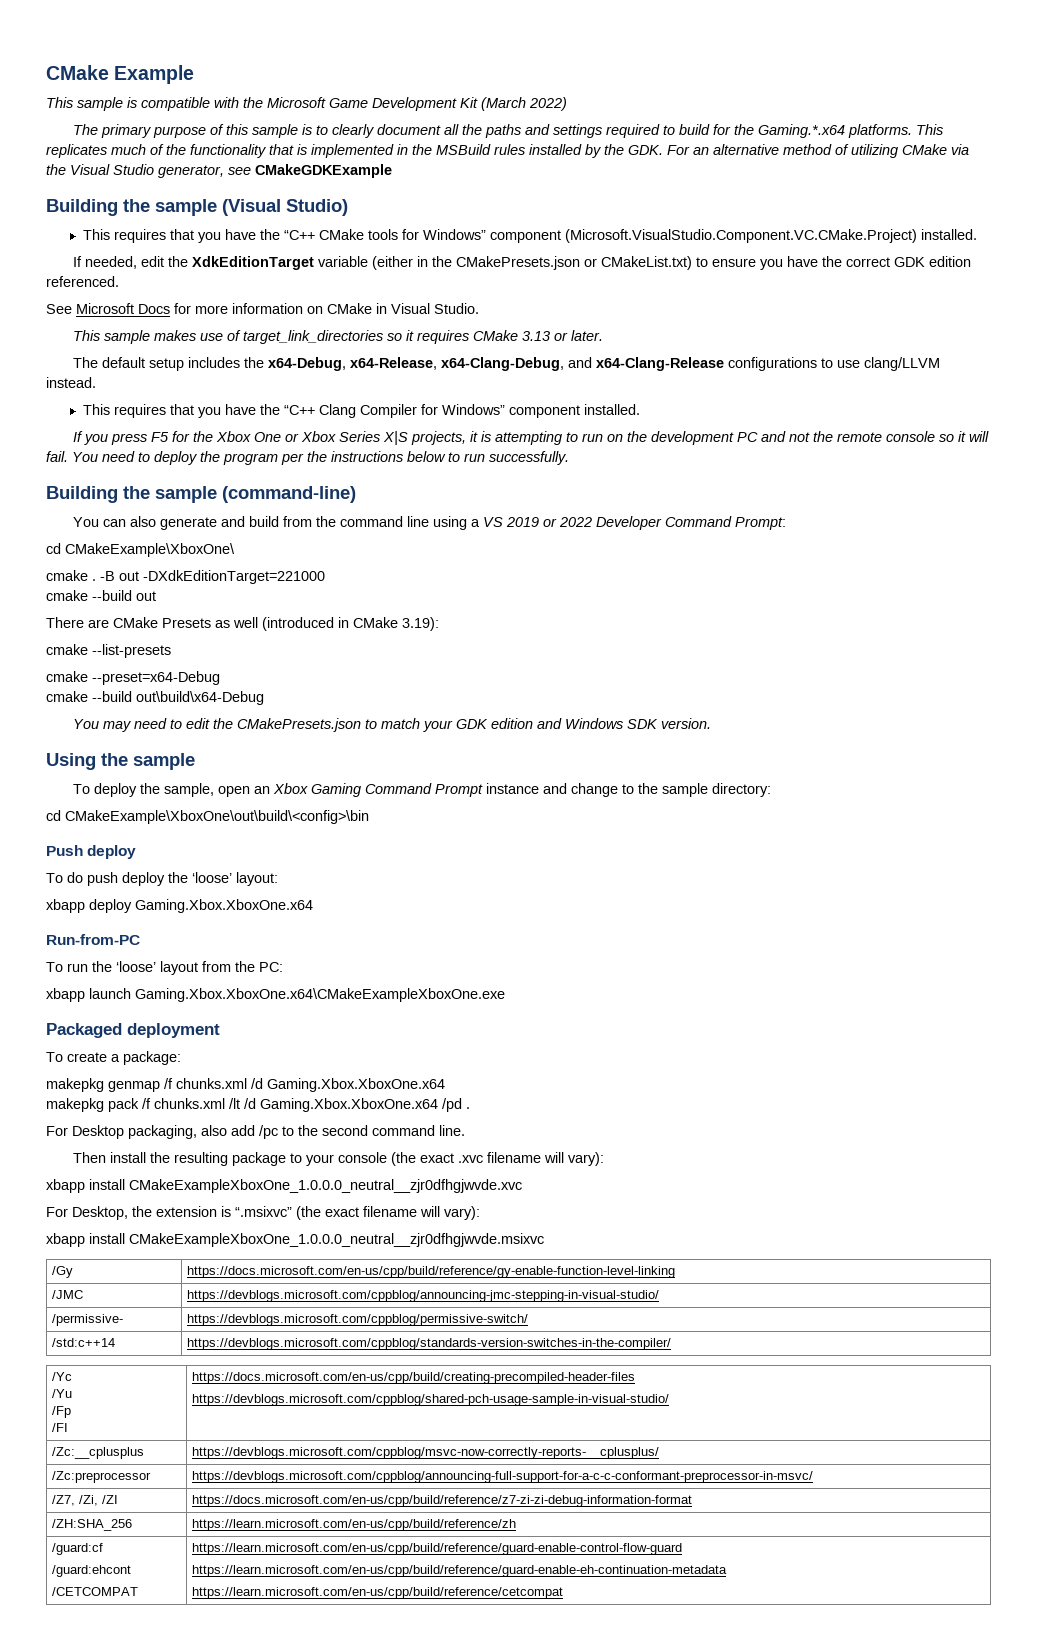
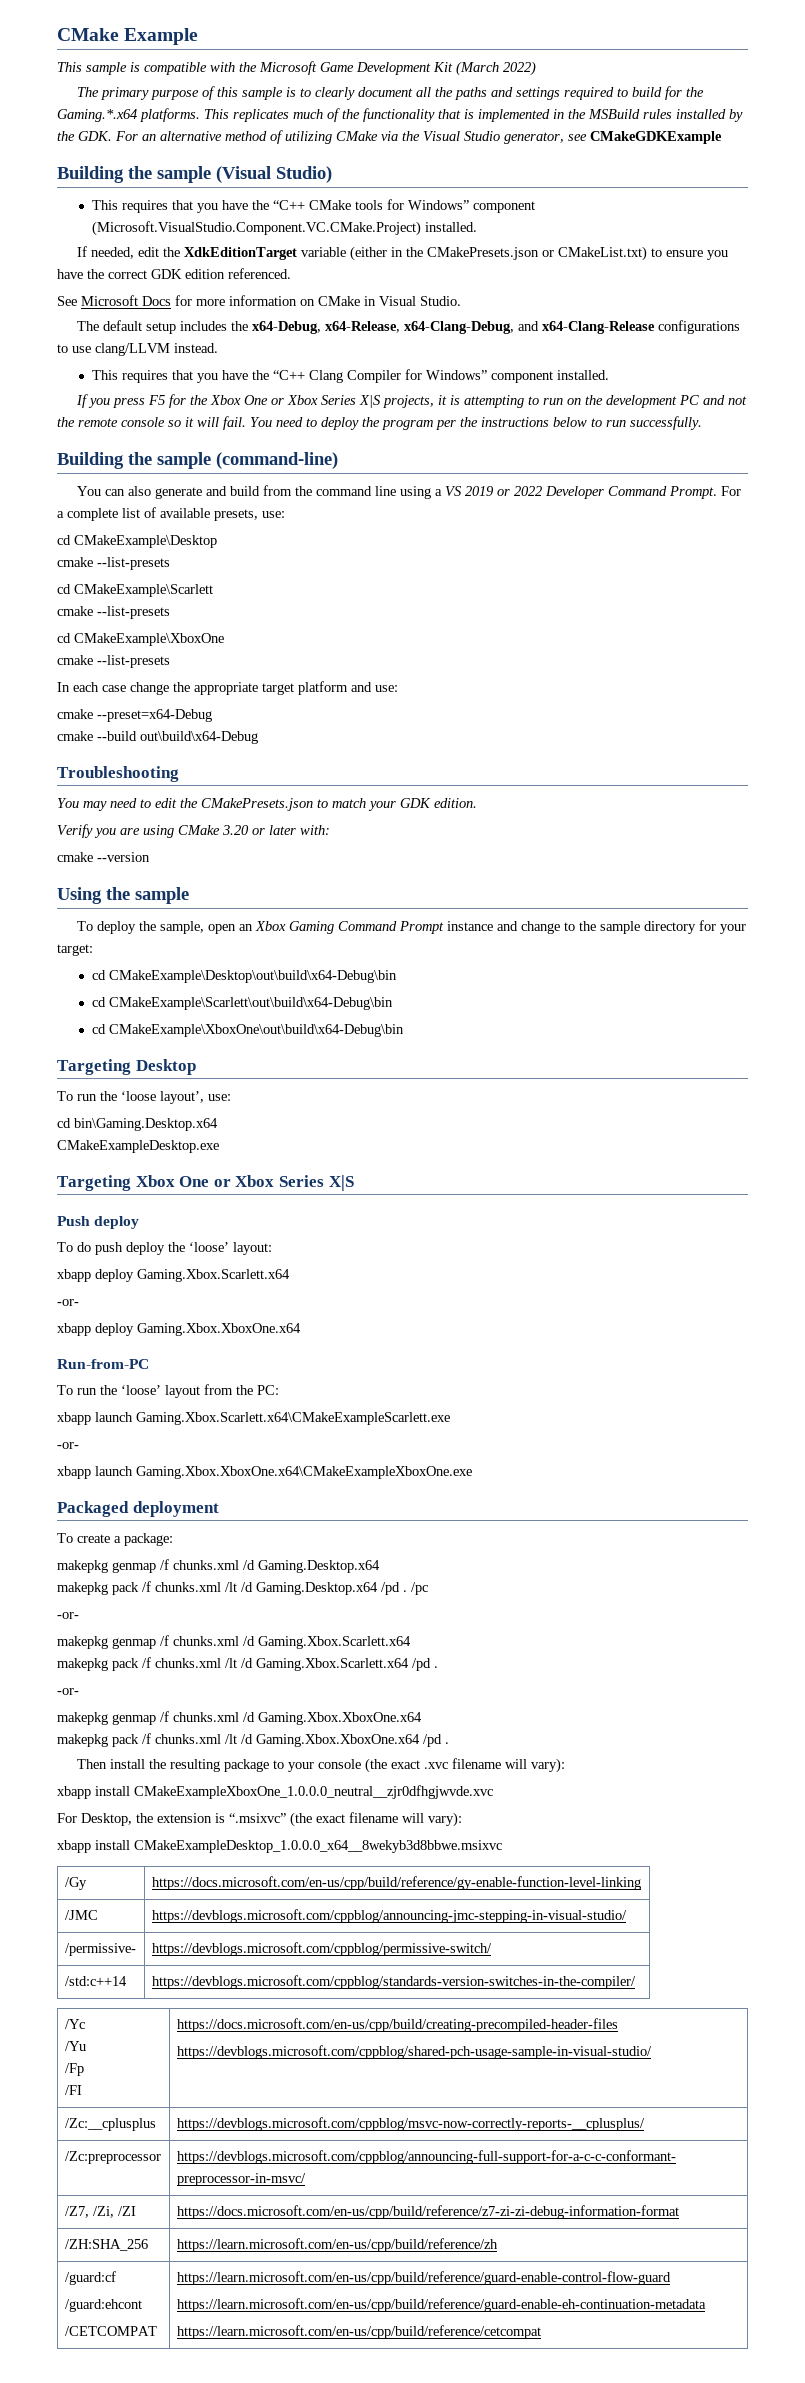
- This sample makes use of target_link_directories so it requires CMake 3.13 or later.
- You can also generate and build from the command line using a VS 2019 or 2022 Developer Command Prompt:
- cd CMakeExample\XboxOne\
- cmake . -B out -DXdkEditionTarget=221000
- cmake --build out
- There are CMake Presets as well (introduced in CMake 3.19):
+ You can also generate and build from the command line using a VS 2019 or 2022 Developer Command Prompt. For a complete list of available presets, use:
+ cd CMakeExample\Desktop
  cmake --list-presets
+ cd CMakeExample\Scarlett
+ cmake --list-presets
+ cd CMakeExample\XboxOne
+ cmake --list-presets
+ In each case change the appropriate target platform and use:
+ Troubleshooting
- You may need to edit the CMakePresets.json to match your GDK edition and Windows SDK version.
+ You may need to edit the CMakePresets.json to match your GDK edition.
+ Verify you are using CMake 3.20 or later with:
+ cmake --version
- To deploy the sample, open an Xbox Gaming Command Prompt instance and change to the sample directory:
- cd CMakeExample\XboxOne\out\build\<config>\bin
+ To deploy the sample, open an Xbox Gaming Command Prompt instance and change to the sample directory for your target:
+ cd CMakeExample\Desktop\out\build\x64-Debug\bin
+ cd CMakeExample\Scarlett\out\build\x64-Debug\bin
+ cd CMakeExample\XboxOne\out\build\x64-Debug\bin
+ Targeting Desktop
+ To run the ‘loose layout’, use:
+ cd bin\Gaming.Desktop.x64
+ CMakeExampleDesktop.exe
+ Targeting Xbox One or Xbox Series X|S
+ xbapp deploy Gaming.Xbox.Scarlett.x64
+ -or-
+ xbapp launch Gaming.Xbox.Scarlett.x64\CMakeExampleScarlett.exe
+ -or-
+ makepkg genmap /f chunks.xml /d Gaming.Desktop.x64
+ makepkg pack /f chunks.xml /lt /d Gaming.Desktop.x64 /pd . /pc
+ -or-
+ makepkg genmap /f chunks.xml /d Gaming.Xbox.Scarlett.x64
+ makepkg pack /f chunks.xml /lt /d Gaming.Xbox.Scarlett.x64 /pd .
+ -or-
- For Desktop packaging, also add /pc to the second command line.
- xbapp install CMakeExampleXboxOne_1.0.0.0_neutral__zjr0dfhgjwvde.msixvc
+ xbapp install CMakeExampleDesktop_1.0.0.0_x64__8wekyb3d8bbwe.msixvc

